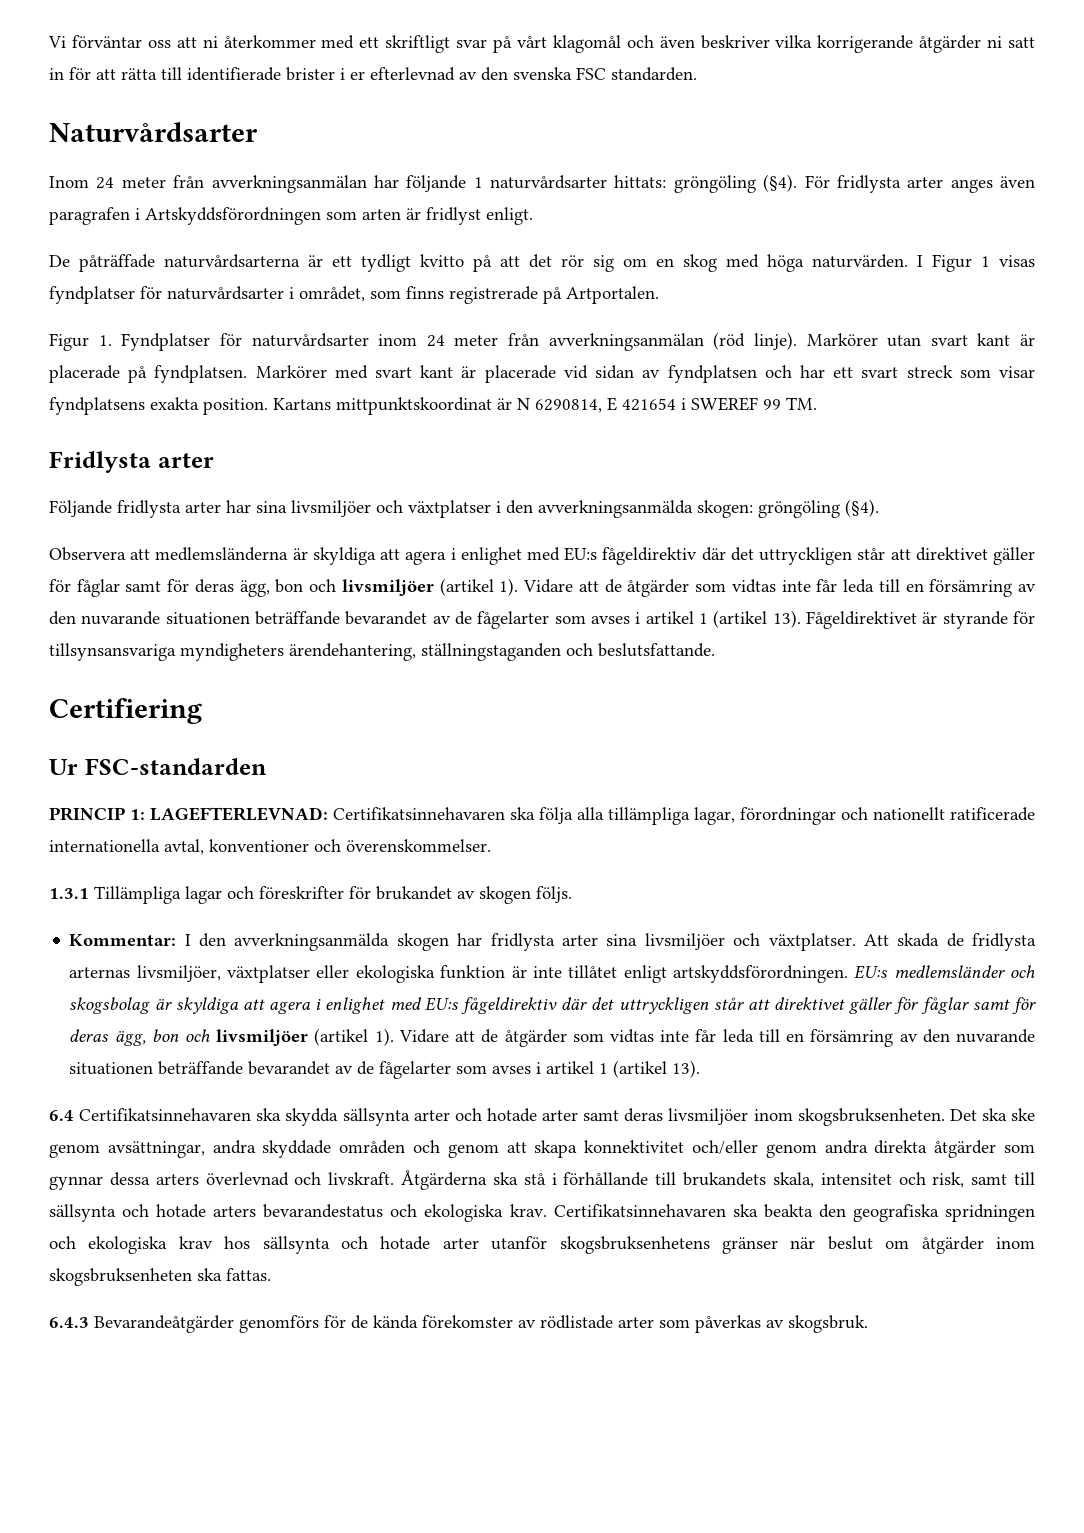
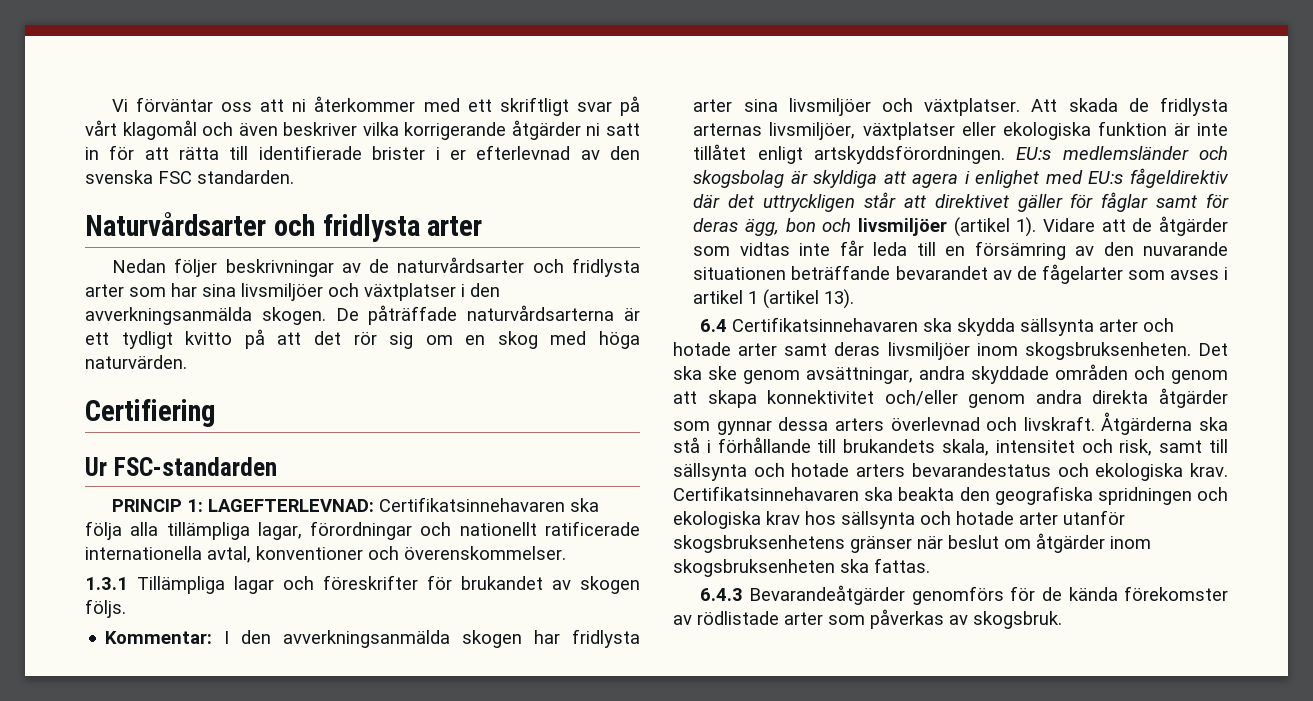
- Naturvårdsarter
- Inom 24 meter från avverkningsanmälan har följande 1 naturvårdsarter hittats: gröngöling (§4). För fridlysta arter anges även paragrafen i Artskyddsförordningen som arten är fridlyst enligt.
- De påträffade naturvårdsarterna är ett tydligt kvitto på att det rör sig om en skog med höga naturvärden. I Figur 1 visas fyndplatser för naturvårdsarter i området, som finns registrerade på Artportalen.
- Figur 1. Fyndplatser för naturvårdsarter inom 24 meter från avverkningsanmälan (röd linje). Markörer utan svart kant är placerade på fyndplatsen. Markörer med svart kant är placerade vid sidan av fyndplatsen och har ett svart streck som visar fyndplatsens exakta position. Kartans mittpunktskoordinat är N 6290814, E 421654 i SWEREF 99 TM.
- Fridlysta arter
- Följande fridlysta arter har sina livsmiljöer och växtplatser i den avverkningsanmälda skogen: gröngöling (§4).
- Observera att medlemsländerna är skyldiga att agera i enlighet med EU:s fågeldirektiv där det uttryckligen står att direktivet gäller för fåglar samt för deras ägg, bon och livsmiljöer (artikel 1). Vidare att de åtgärder som vidtas inte får leda till en försämring av den nuvarande situationen beträffande bevarandet av de fågelarter som avses i artikel 1 (artikel 13). Fågeldirektivet är styrande för tillsynsansvariga myndigheters ärendehantering, ställningstaganden och beslutsfattande.
+ Naturvårdsarter och fridlysta arter
+ Nedan följer beskrivningar av de naturvårdsarter och fridlysta arter som har sina livsmiljöer och växtplatser i den avverkningsanmälda skogen. De påträffade naturvårdsarterna är ett tydligt kvitto på att det rör sig om en skog med höga naturvärden.

